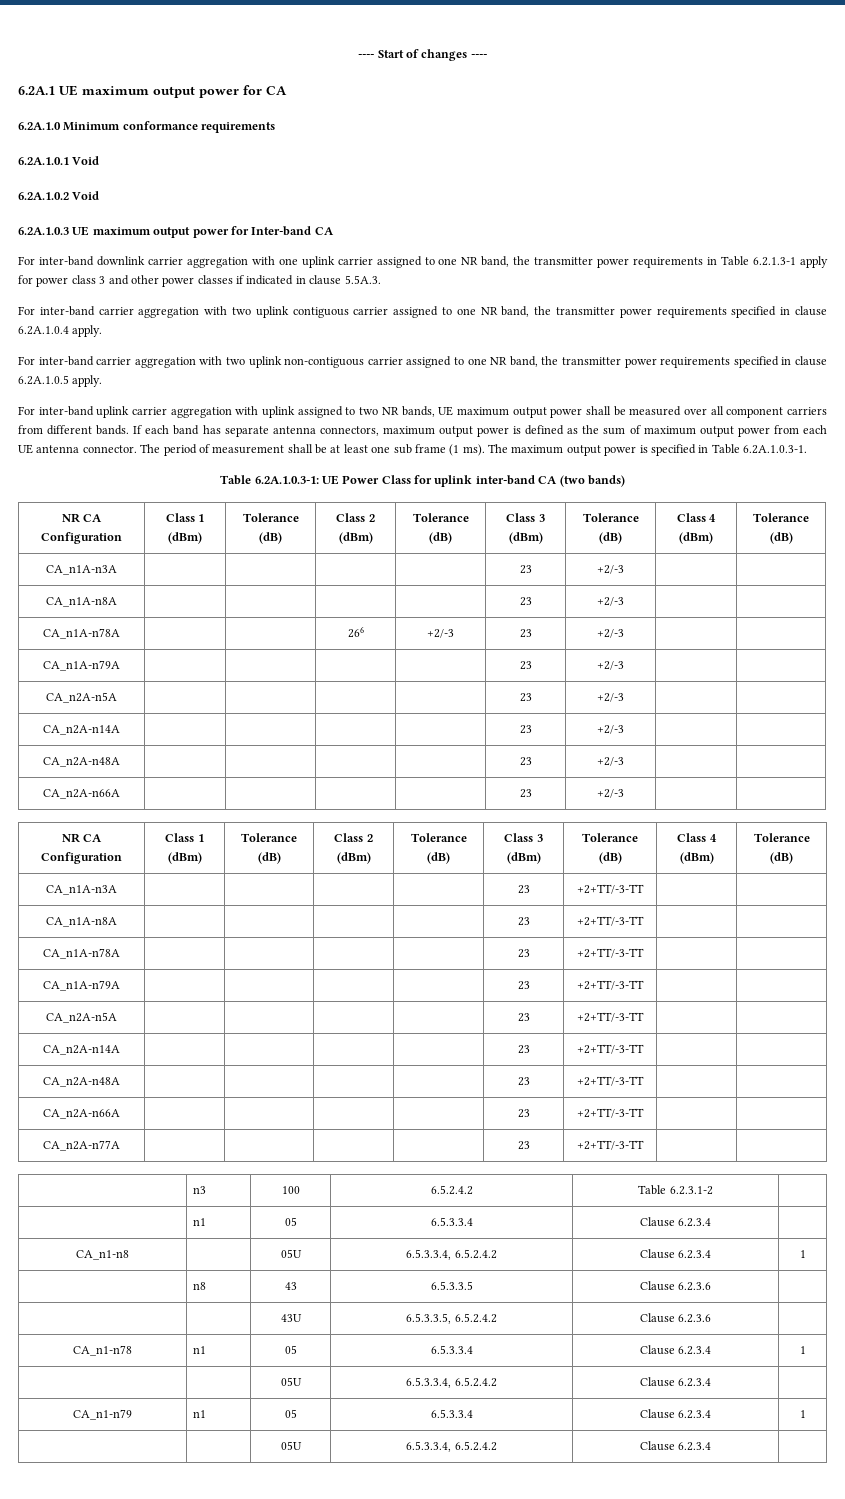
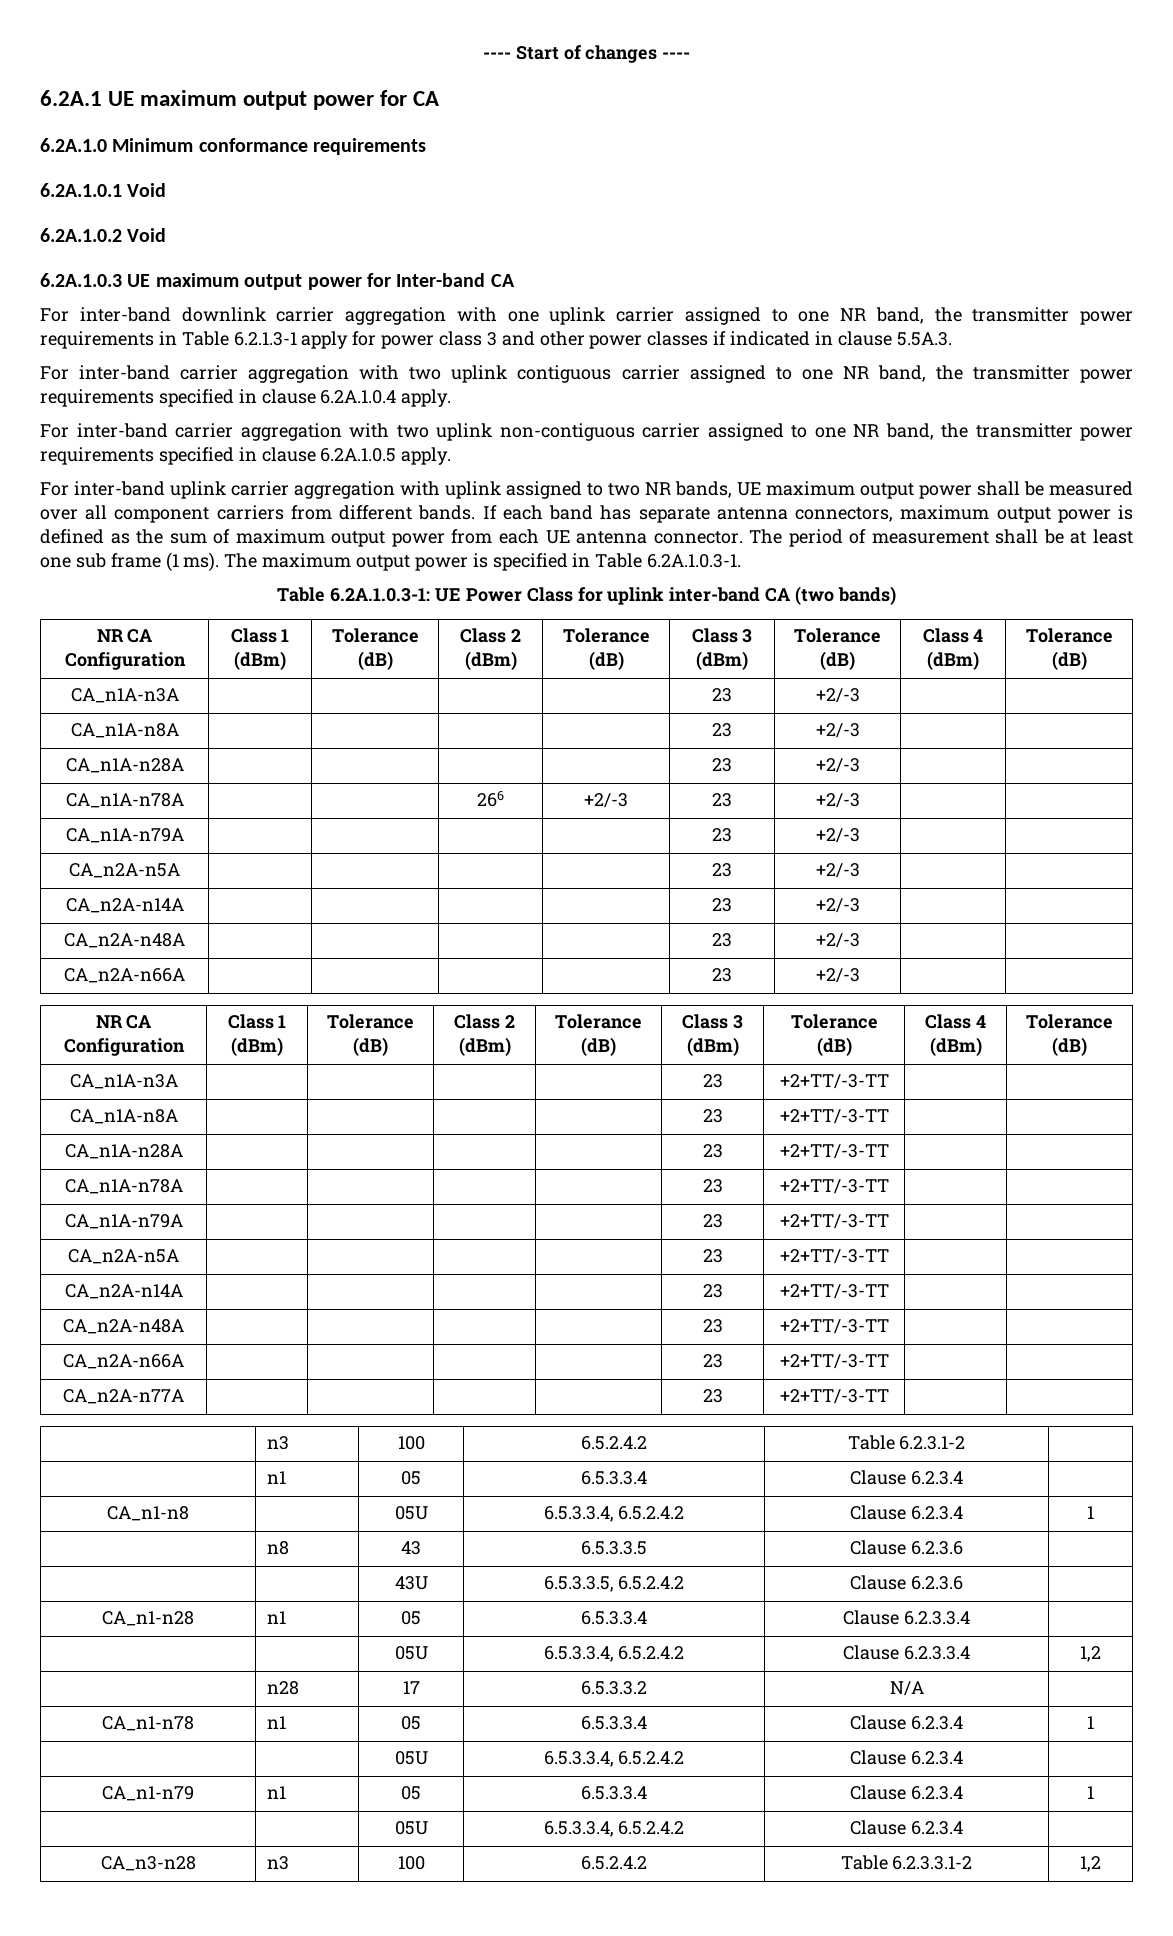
+ CA_n1A-n28A | | | | | 23 | +2/-3 | |
+ CA_n1A-n28A | | | | | 23 | +2+TT/-3-TT | |
+ CA_n1-n28 | n1 | 05 | 6.5.3.3.4 | Clause 6.2.3.3.4 |
+ | | 05U | 6.5.3.3.4, 6.5.2.4.2 | Clause 6.2.3.3.4 | 1,2
+ | n28 | 17 | 6.5.3.3.2 | N/A |
+ CA_n3-n28 | n3 | 100 | 6.5.2.4.2 | Table 6.2.3.3.1-2 | 1,2

